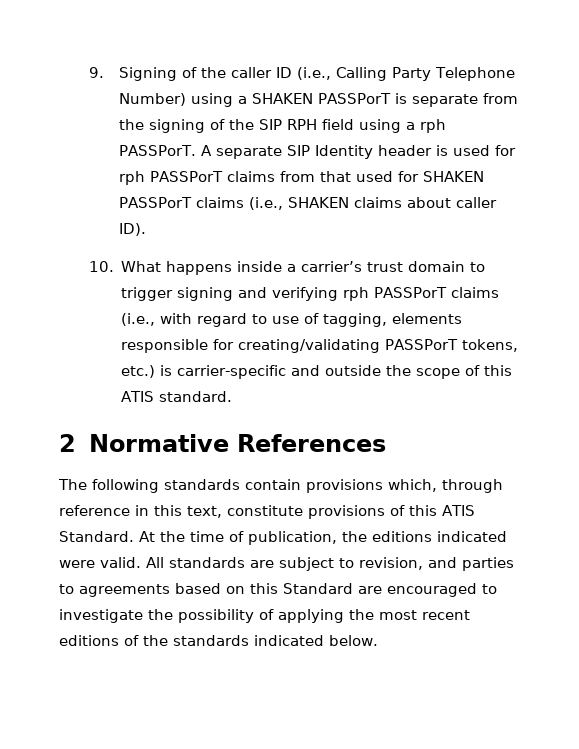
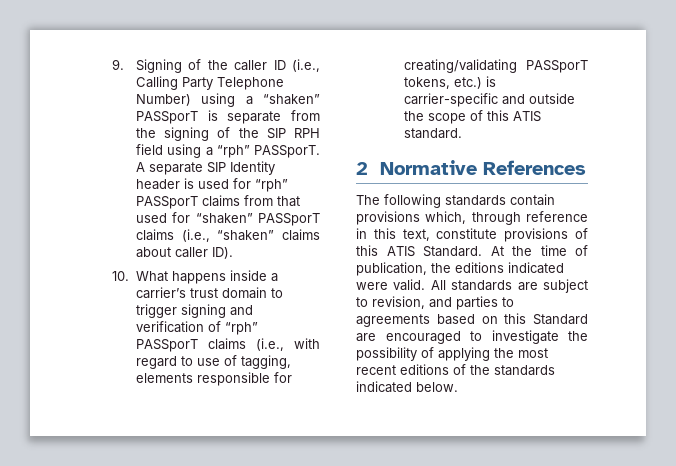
- 9. Signing of the caller ID (i.e., Calling Party Telephone Number) using a SHAKEN PASSPorT is separate from the signing of the SIP RPH field using a rph PASSPorT.
+ 9. Signing of the caller ID (i.e., Calling Party Telephone Number) using a “shaken” PASSporT is separate from the signing of the SIP RPH field using a “rph” PASSporT.
- A separate SIP Identity header is used for rph PASSPorT claims from that used for SHAKEN PASSPorT claims (i.e., SHAKEN claims about caller ID).
+ A separate SIP Identity header is used for “rph” PASSporT claims from that used for “shaken” PASSporT claims (i.e., “shaken” claims about caller ID).
- 10. What happens inside a carrier’s trust domain to trigger signing and verifying rph PASSPorT claims (i.e., with regard to use of tagging, elements responsible for creating/validating PASSPorT tokens, etc.) is carrier-specific and outside the scope of this ATIS standard.
+ 10. What happens inside a carrier’s trust domain to trigger signing and verification of “rph” PASSporT claims (i.e., with regard to use of tagging, elements responsible for creating/validating PASSporT tokens, etc.) is carrier-specific and outside the scope of this ATIS standard.

